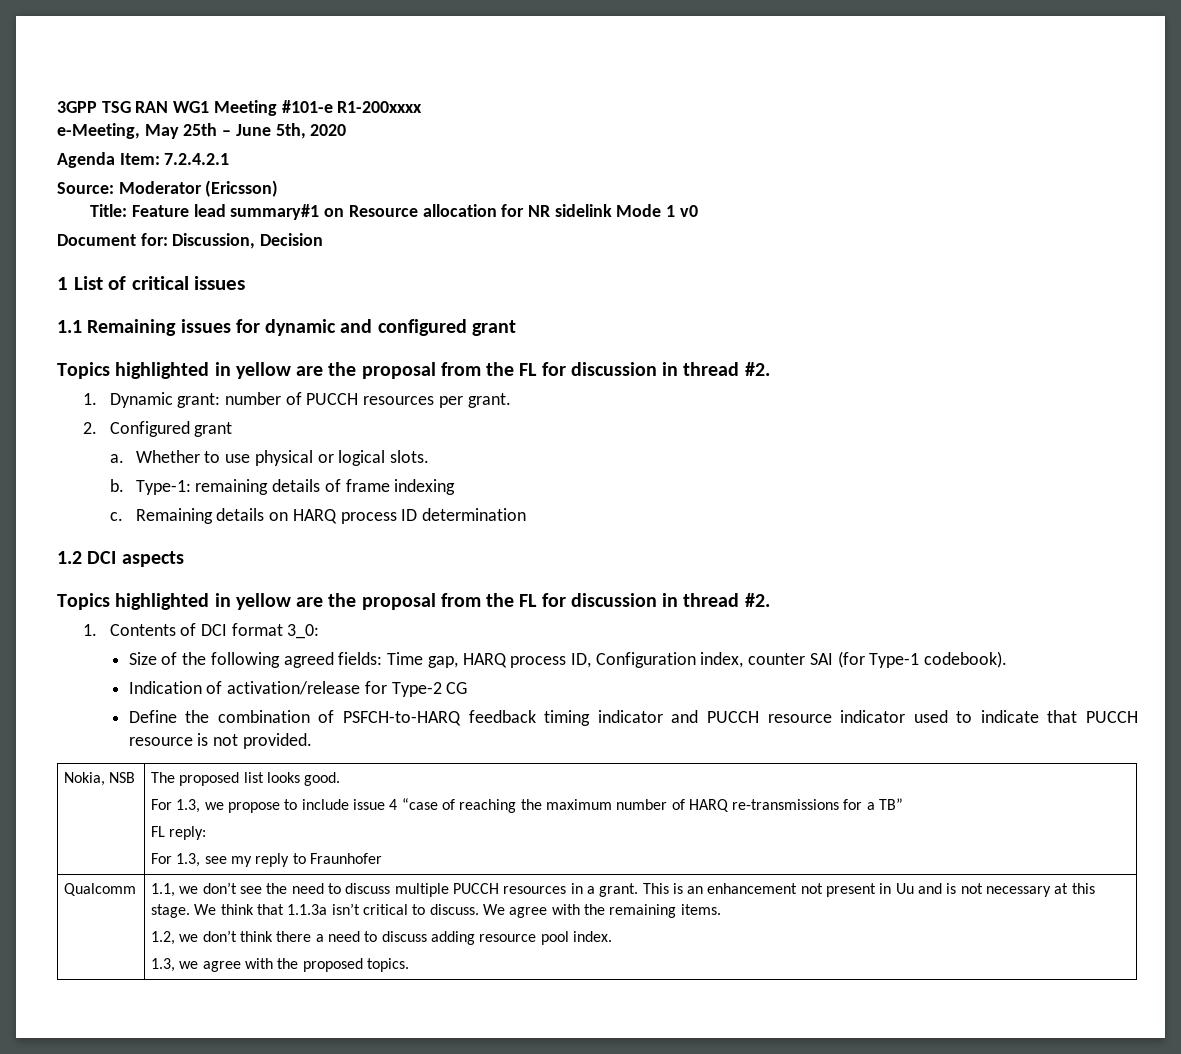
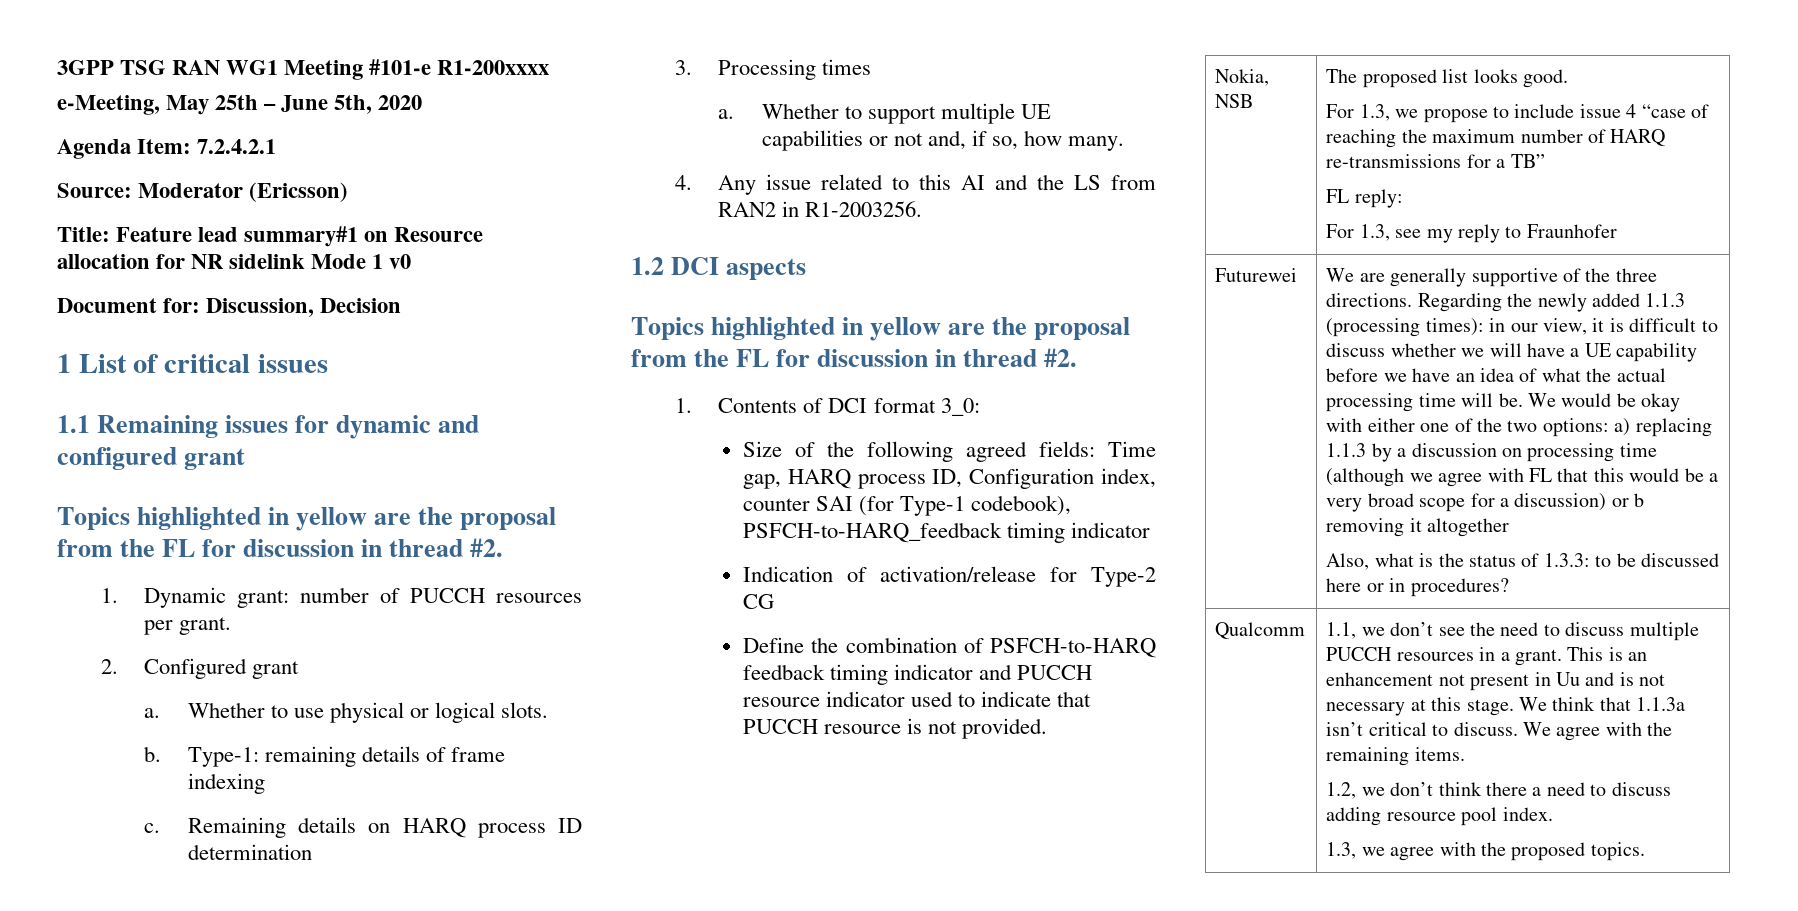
+ 3. Processing times
+ a. Whether to support multiple UE capabilities or not and, if so, how many.
+ 4. Any issue related to this AI and the LS from RAN2 in R1-2003256.
- Size of the following agreed fields: Time gap, HARQ process ID, Configuration index, counter SAI (for Type-1 codebook).
+ Size of the following agreed fields: Time gap, HARQ process ID, Configuration index, counter SAI (for Type-1 codebook), PSFCH-to-HARQ_feedback timing indicator
+ Futurewei | We are generally supportive of the three directions. Regarding the newly added 1.1.3 (processing times): in our view, it is difficult to discuss whether we will have a UE capability before we have an idea of what the actual processing time will be. We would be okay with either one of the two options: a) replacing 1.1.3 by a discussion on processing time (although we agree with FL that this would be a very broad scope for a discussion) or b removing it altogether
+ Also, what is the status of 1.3.3: to be discussed here or in procedures?

